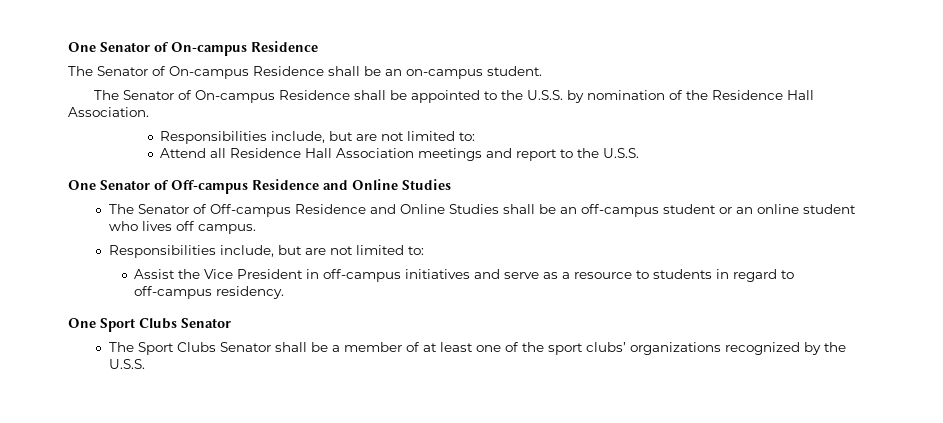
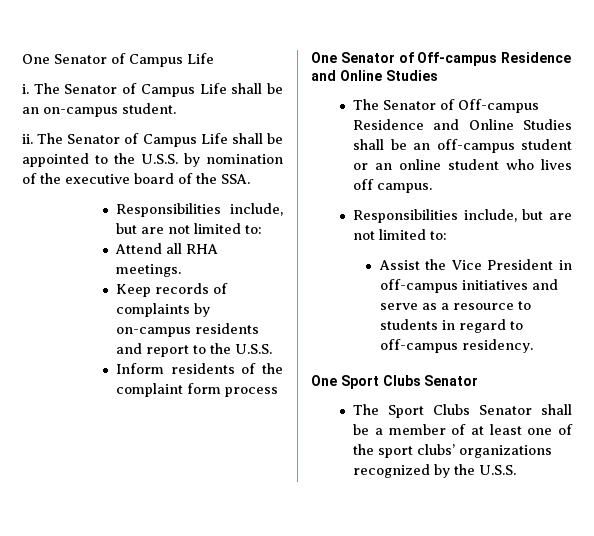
- One Senator of On-campus Residence
- The Senator of On-campus Residence shall be an on-campus student.
+ One Senator of Campus Life
+ i. The Senator of Campus Life shall be an on-campus student.
- The Senator of On-campus Residence shall be appointed to the U.S.S. by nomination of the Residence Hall Association.
+ ii. The Senator of Campus Life shall be appointed to the U.S.S. by nomination of the executive board of the SSA.
- Attend all Residence Hall Association meetings and report to the U.S.S.
+ Attend all RHA meetings.
+ Keep records of complaints by on-campus residents and report to the U.S.S.
+ Inform residents of the complaint form process

